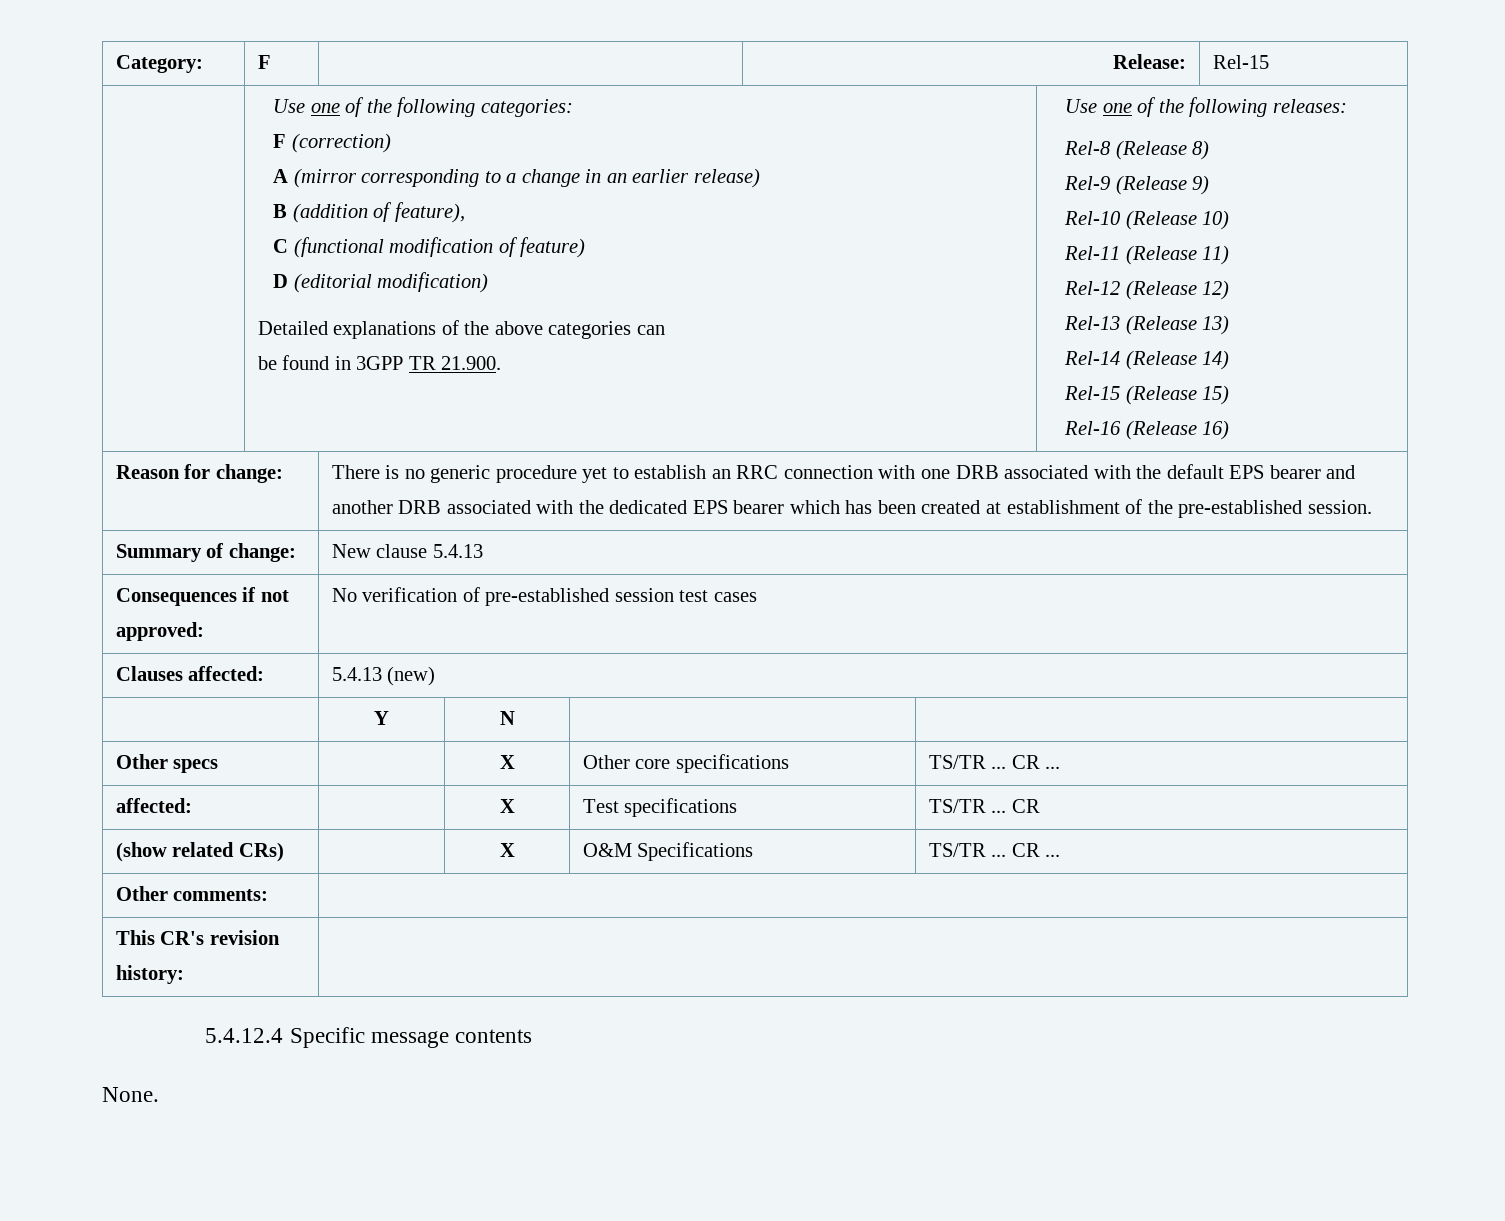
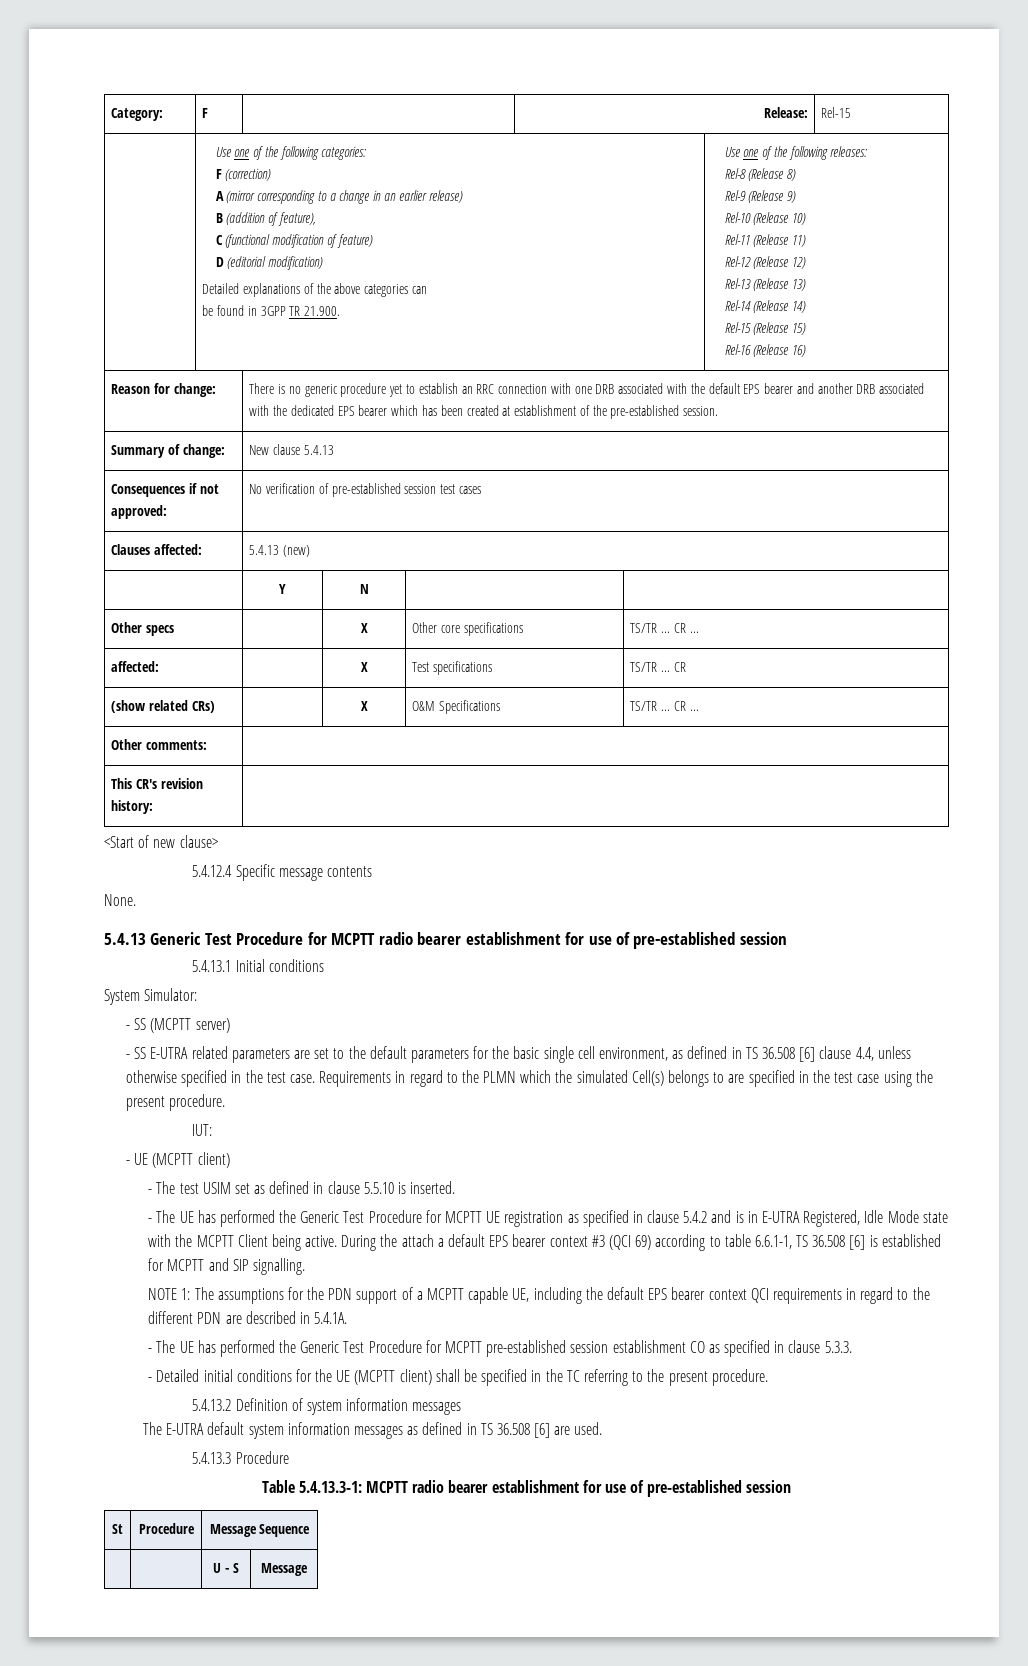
+ <Start of new clause>
+ 5.4.13 Generic Test Procedure for MCPTT radio bearer establishment for use of pre-established session
+ 5.4.13.1 Initial conditions
+ System Simulator:
+ - SS (MCPTT server)
+ - SS E-UTRA related parameters are set to the default parameters for the basic single cell environment, as defined in TS 36.508 [6] clause 4.4, unless otherwise specified in the test case. Requirements in regard to the PLMN which the simulated Cell(s) belongs to are specified in the test case using the present procedure.
+ IUT:
+ - UE (MCPTT client)
+ - The test USIM set as defined in clause 5.5.10 is inserted.
+ - The UE has performed the Generic Test Procedure for MCPTT UE registration as specified in clause 5.4.2 and is in E-UTRA Registered, Idle Mode state with the MCPTT Client being active. During the attach a default EPS bearer context #3 (QCI 69) according to table 6.6.1-1, TS 36.508 [6] is established for MCPTT and SIP signalling.
+ NOTE 1: The assumptions for the PDN support of a MCPTT capable UE, including the default EPS bearer context QCI requirements in regard to the different PDN are described in 5.4.1A.
+ - The UE has performed the Generic Test Procedure for MCPTT pre-established session establishment CO as specified in clause 5.3.3.
+ - Detailed initial conditions for the UE (MCPTT client) shall be specified in the TC referring to the present procedure.
+ 5.4.13.2 Definition of system information messages
+ The E-UTRA default system information messages as defined in TS 36.508 [6] are used.
+ 5.4.13.3 Procedure
+ Table 5.4.13.3-1: MCPTT radio bearer establishment for use of pre-established session
+ St | Procedure | Message Sequence
+ | | U - S | Message

